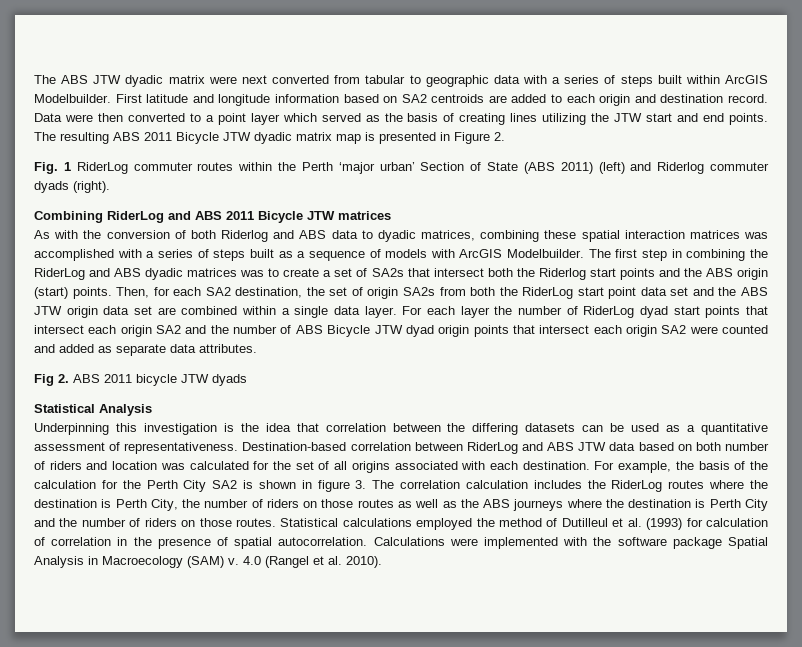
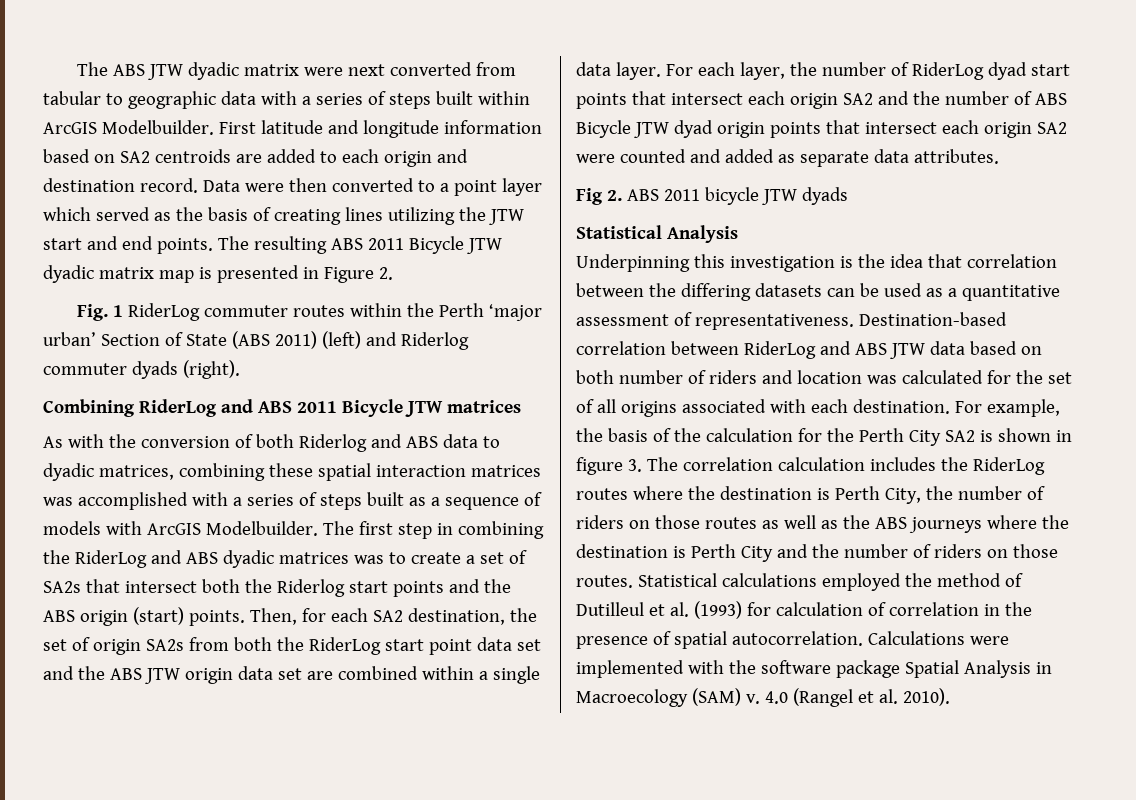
- For each layer the number of RiderLog dyad start points that intersect each origin SA2 and the number of ABS Bicycle JTW dyad origin points that intersect each origin SA2 were counted and added as separate data attributes.
+ For each layer, the number of RiderLog dyad start points that intersect each origin SA2 and the number of ABS Bicycle JTW dyad origin points that intersect each origin SA2 were counted and added as separate data attributes.

